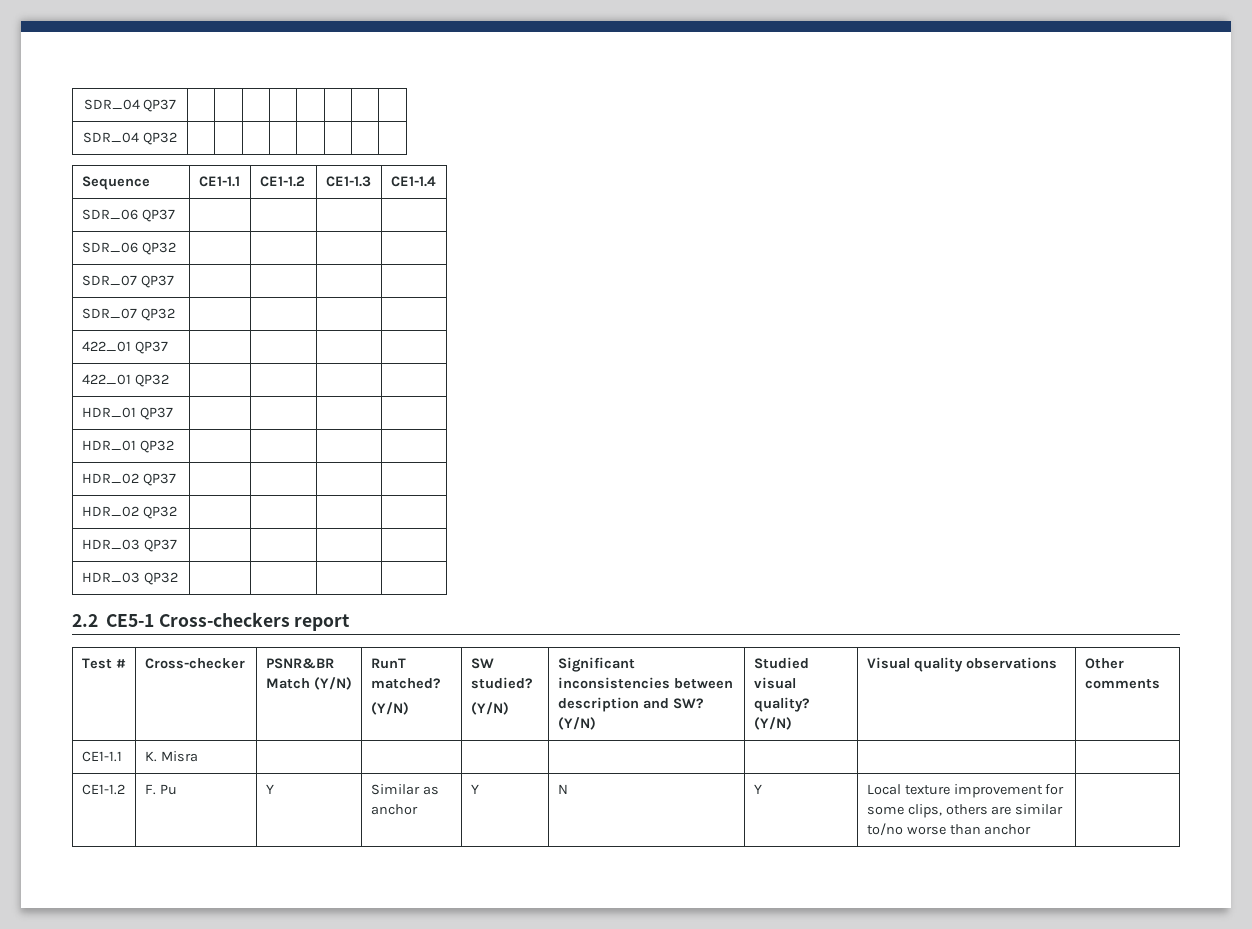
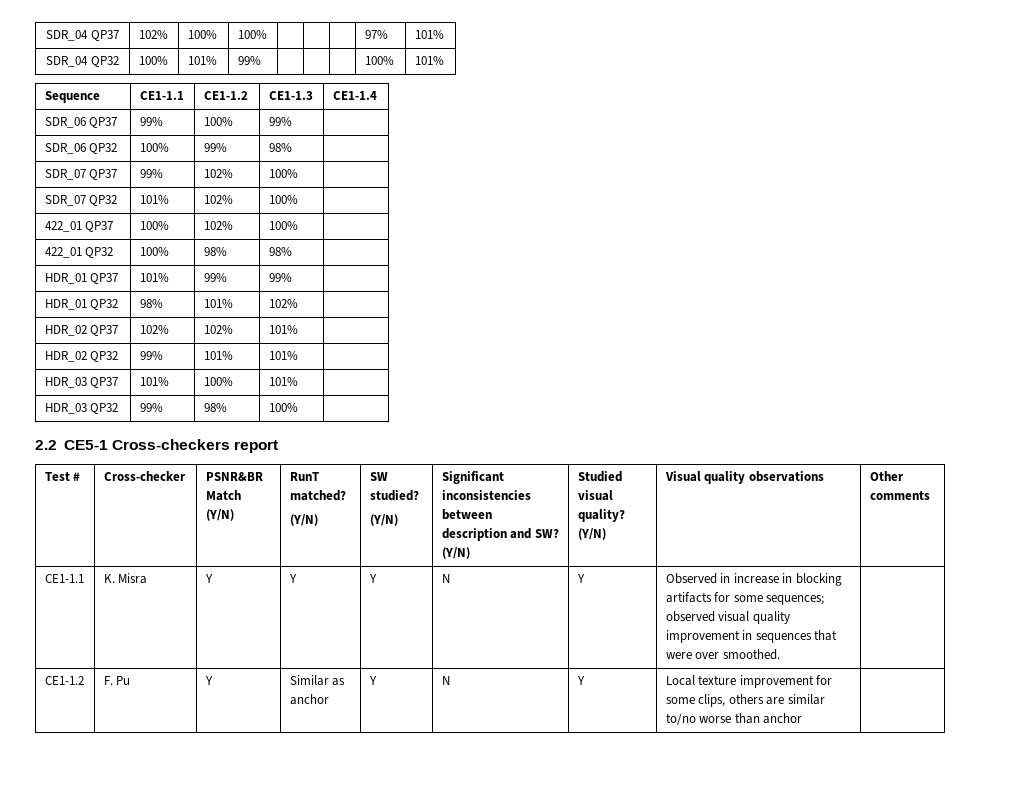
- SDR_04 QP37 | | | | | | | |
- SDR_04 QP32 | | | | | | | |
+ SDR_04 QP37 | 102% | 100% | 100% | | | | 97% | 101%
+ SDR_04 QP32 | 100% | 101% | 99% | | | | 100% | 101%
- SDR_06 QP37 | | | |
+ SDR_06 QP37 | 99% | 100% | 99% |
- SDR_06 QP32 | | | |
+ SDR_06 QP32 | 100% | 99% | 98% |
- SDR_07 QP37 | | | |
+ SDR_07 QP37 | 99% | 102% | 100% |
- SDR_07 QP32 | | | |
+ SDR_07 QP32 | 101% | 102% | 100% |
- 422_01 QP37 | | | |
+ 422_01 QP37 | 100% | 102% | 100% |
- 422_01 QP32 | | | |
+ 422_01 QP32 | 100% | 98% | 98% |
- HDR_01 QP37 | | | |
+ HDR_01 QP37 | 101% | 99% | 99% |
- HDR_01 QP32 | | | |
+ HDR_01 QP32 | 98% | 101% | 102% |
- HDR_02 QP37 | | | |
+ HDR_02 QP37 | 102% | 102% | 101% |
- HDR_02 QP32 | | | |
+ HDR_02 QP32 | 99% | 101% | 101% |
- HDR_03 QP37 | | | |
+ HDR_03 QP37 | 101% | 100% | 101% |
- HDR_03 QP32 | | | |
+ HDR_03 QP32 | 99% | 98% | 100% |
- CE1-1.1 | K. Misra | | | | | | |
+ CE1-1.1 | K. Misra | Y | Y | Y | N | Y | Observed in increase in blocking artifacts for some sequences; observed visual quality improvement in sequences that were over smoothed. |

